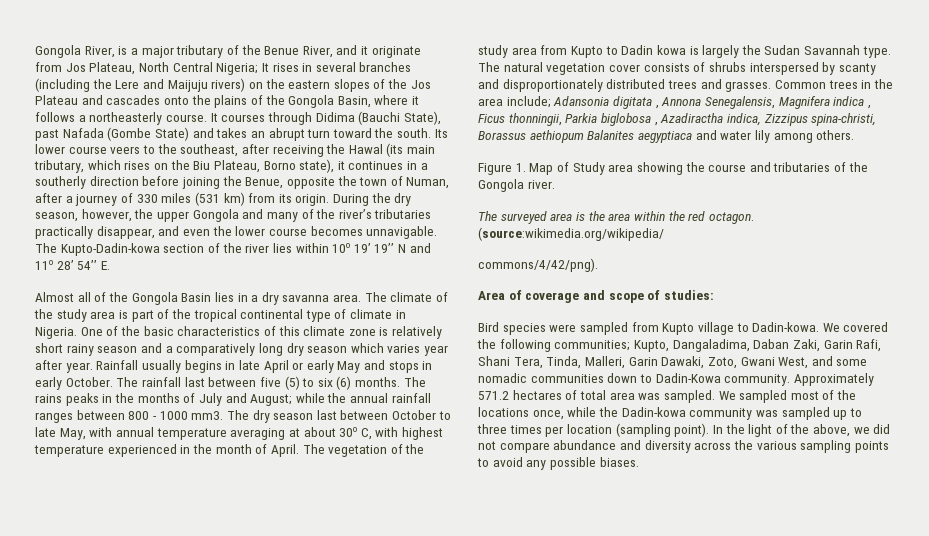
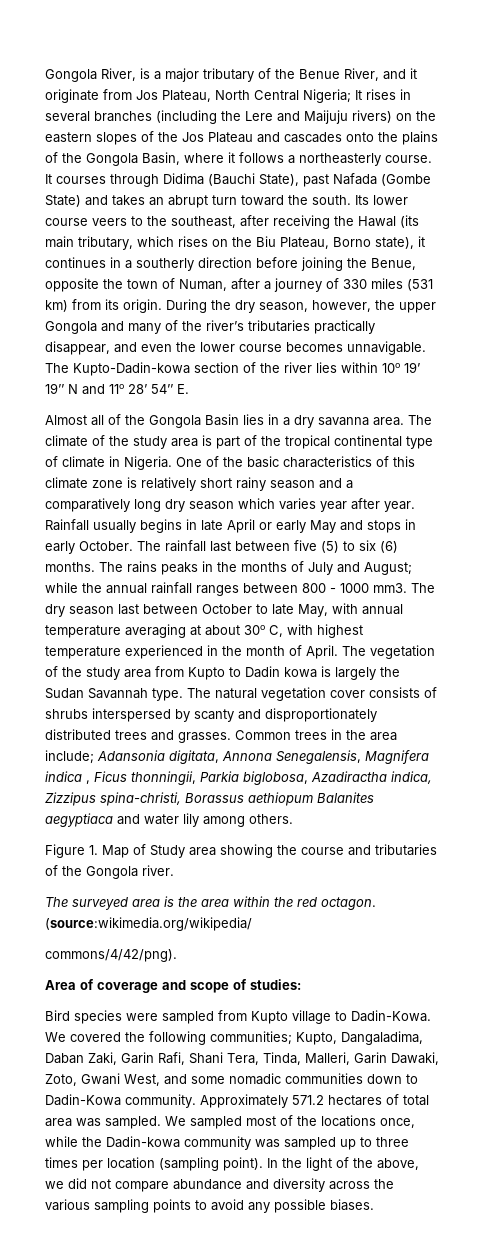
- Common trees in the area include; Adansonia digitata , Annona Senegalensis, Magnifera indica , Ficus thonningii, Parkia biglobosa , Azadiractha indica, Zizzipus spina-christi, Borassus aethiopum Balanites aegyptiaca and water lily among others.
+ Common trees in the area include; Adansonia digitata, Annona Senegalensis, Magnifera indica , Ficus thonningii, Parkia biglobosa, Azadiractha indica, Zizzipus spina-christi, Borassus aethiopum Balanites aegyptiaca and water lily among others.
- Bird species were sampled from Kupto village to Dadin-kowa.
+ Bird species were sampled from Kupto village to Dadin-Kowa.

